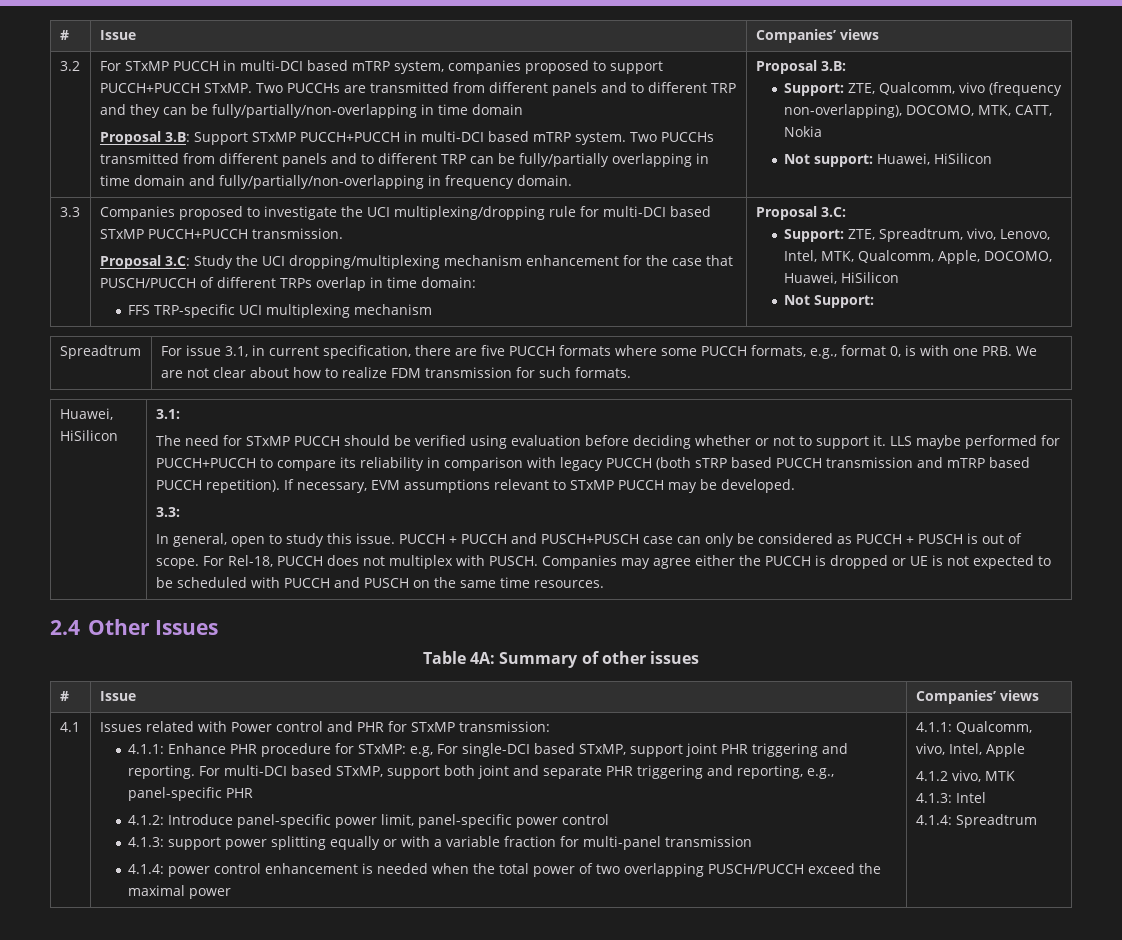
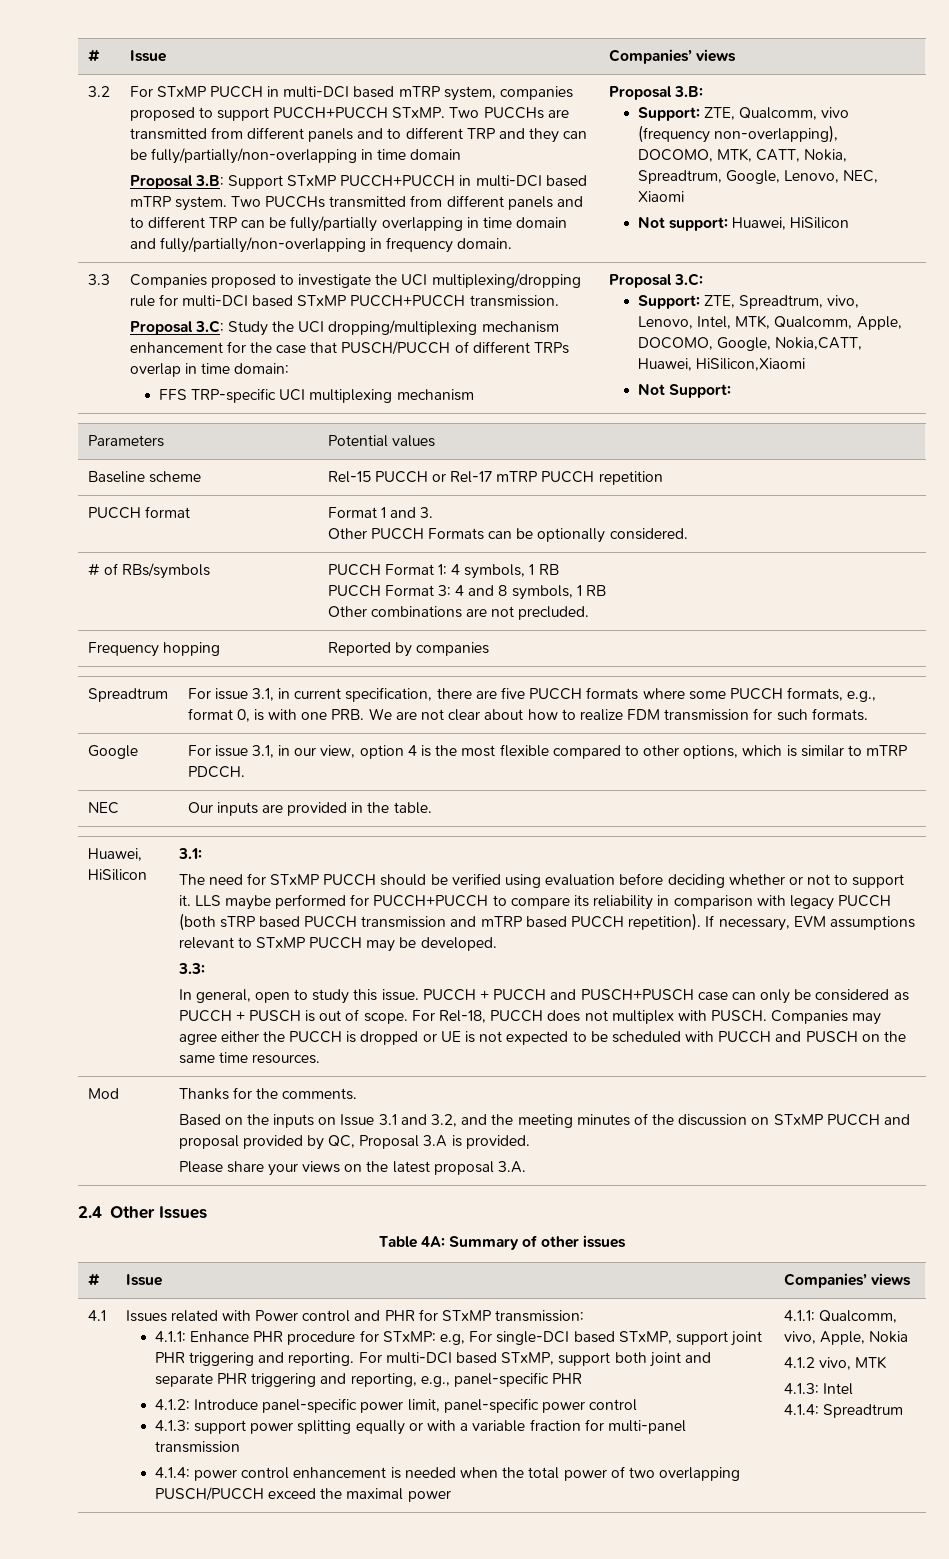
- Support: ZTE, Qualcomm, vivo (frequency non-overlapping), DOCOMO, MTK, CATT, Nokia
+ Support: ZTE, Qualcomm, vivo (frequency non-overlapping), DOCOMO, MTK, CATT, Nokia, Spreadtrum, Google, Lenovo, NEC, Xiaomi
- Support: ZTE, Spreadtrum, vivo, Lenovo, Intel, MTK, Qualcomm, Apple, DOCOMO, Huawei, HiSilicon
+ Support: ZTE, Spreadtrum, vivo, Lenovo, Intel, MTK, Qualcomm, Apple, DOCOMO, Google, Nokia,CATT, Huawei, HiSilicon,Xiaomi
  Not Support:
+ Parameters | Potential values
+ Baseline scheme | Rel-15 PUCCH or Rel-17 mTRP PUCCH repetition
+ PUCCH format | Format 1 and 3.
+ Other PUCCH Formats can be optionally considered.
+ # of RBs/symbols | PUCCH Format 1: 4 symbols, 1 RB
+ PUCCH Format 3: 4 and 8 symbols, 1 RB
+ Other combinations are not precluded.
+ Frequency hopping | Reported by companies
+ Google | For issue 3.1, in our view, option 4 is the most flexible compared to other options, which is similar to mTRP PDCCH.
+ NEC | Our inputs are provided in the table.
+ Mod | Thanks for the comments.
+ Based on the inputs on Issue 3.1 and 3.2, and the meeting minutes of the discussion on STxMP PUCCH and proposal provided by QC, Proposal 3.A is provided.
+ Please share your views on the latest proposal 3.A.
- 4.1.1: Qualcomm, vivo, Intel, Apple
+ 4.1.1: Qualcomm, vivo, Apple, Nokia

